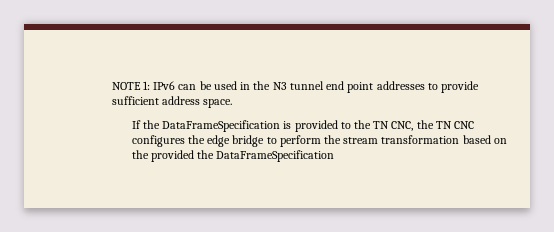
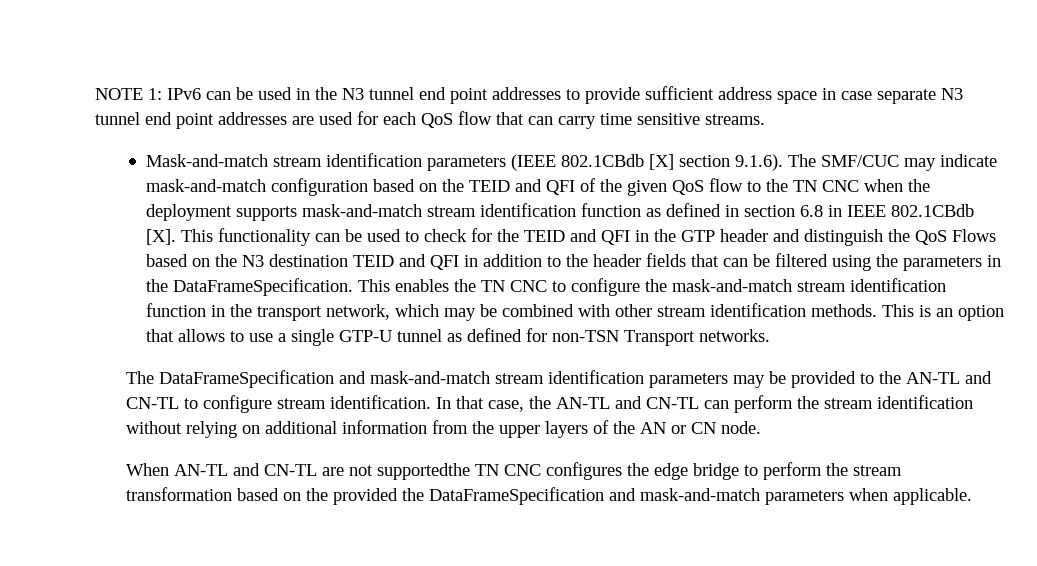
- NOTE 1: IPv6 can be used in the N3 tunnel end point addresses to provide sufficient address space.
- If the DataFrameSpecification is provided to the TN CNC, the TN CNC configures the edge bridge to perform the stream transformation based on the provided the DataFrameSpecification
+ NOTE 1: IPv6 can be used in the N3 tunnel end point addresses to provide sufficient address space in case separate N3 tunnel end point addresses are used for each QoS flow that can carry time sensitive streams.
+ Mask-and-match stream identification parameters (IEEE 802.1CBdb [X] section 9.1.6). The SMF/CUC may indicate mask-and-match configuration based on the TEID and QFI of the given QoS flow to the TN CNC when the deployment supports mask-and-match stream identification function as defined in section 6.8 in IEEE 802.1CBdb [X]. This functionality can be used to check for the TEID and QFI in the GTP header and distinguish the QoS Flows based on the N3 destination TEID and QFI in addition to the header fields that can be filtered using the parameters in the DataFrameSpecification. This enables the TN CNC to configure the mask-and-match stream identification function in the transport network, which may be combined with other stream identification methods. This is an option that allows to use a single GTP-U tunnel as defined for non-TSN Transport networks.
+ The DataFrameSpecification and mask-and-match stream identification parameters may be provided to the AN-TL and CN-TL to configure stream identification. In that case, the AN-TL and CN-TL can perform the stream identification without relying on additional information from the upper layers of the AN or CN node.
+ When AN-TL and CN-TL are not supportedthe TN CNC configures the edge bridge to perform the stream transformation based on the provided the DataFrameSpecification and mask-and-match parameters when applicable.

